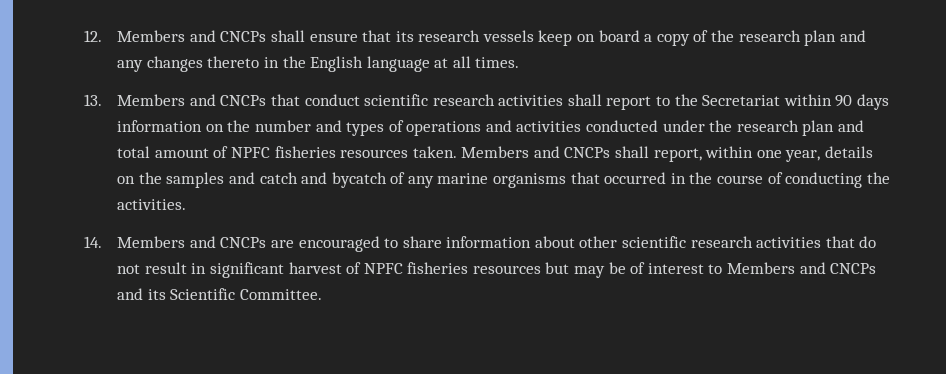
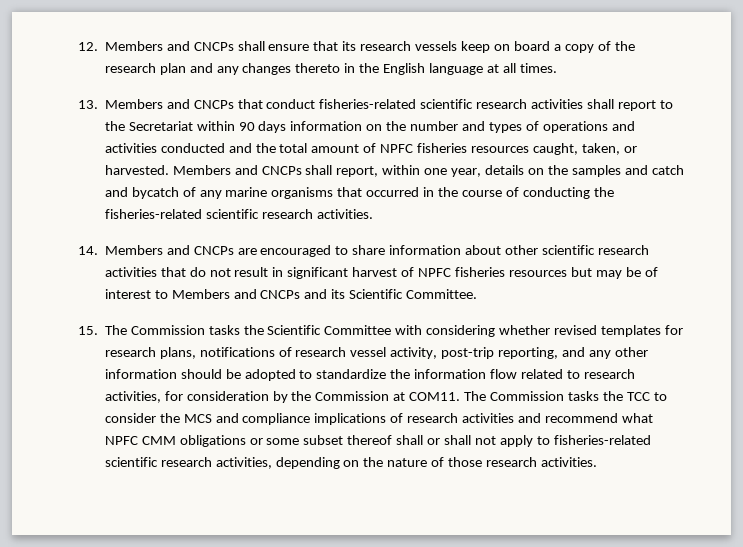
- 13. Members and CNCPs that conduct scientific research activities shall report to the Secretariat within 90 days information on the number and types of operations and activities conducted under the research plan and total amount of NPFC fisheries resources taken.
+ 13. Members and CNCPs that conduct fisheries-related scientific research activities shall report to the Secretariat within 90 days information on the number and types of operations and activities conducted and the total amount of NPFC fisheries resources caught, taken, or harvested.
- Members and CNCPs shall report, within one year, details on the samples and catch and bycatch of any marine organisms that occurred in the course of conducting the activities.
+ Members and CNCPs shall report, within one year, details on the samples and catch and bycatch of any marine organisms that occurred in the course of conducting the fisheries-related scientific research activities.
+ 15. The Commission tasks the Scientific Committee with considering whether revised templates for research plans, notifications of research vessel activity, post-trip reporting, and any other information should be adopted to standardize the information flow related to research activities, for consideration by the Commission at COM11. The Commission tasks the TCC to consider the MCS and compliance implications of research activities and recommend what NPFC CMM obligations or some subset thereof shall or shall not apply to fisheries-related scientific research activities, depending on the nature of those research activities.

